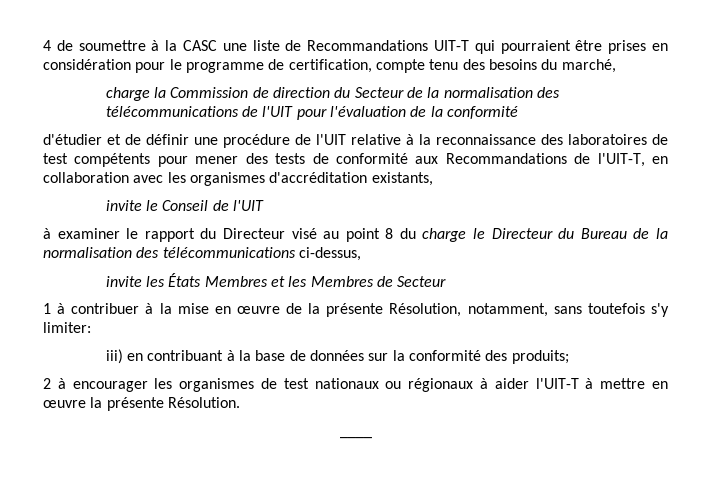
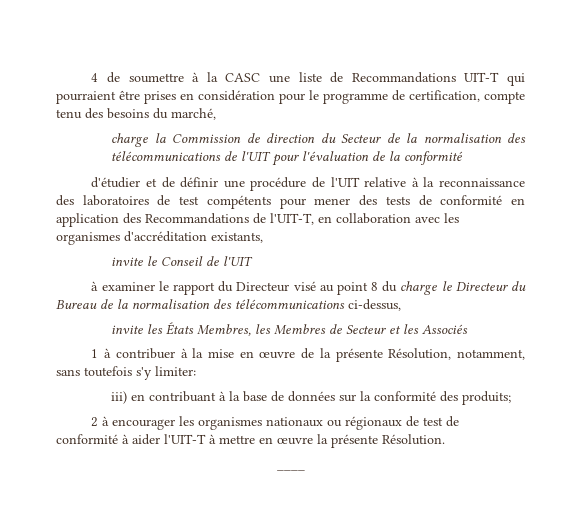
- d'étudier et de définir une procédure de l'UIT relative à la reconnaissance des laboratoires de test compétents pour mener des tests de conformité aux Recommandations de l'UIT-T, en collaboration avec les organismes d'accréditation existants,
+ d'étudier et de définir une procédure de l'UIT relative à la reconnaissance des laboratoires de test compétents pour mener des tests de conformité en application des Recommandations de l'UIT-T, en collaboration avec les organismes d'accréditation existants,
- invite les États Membres et les Membres de Secteur
+ invite les États Membres, les Membres de Secteur et les Associés
- 2 à encourager les organismes de test nationaux ou régionaux à aider l'UIT-T à mettre en œuvre la présente Résolution.
+ 2 à encourager les organismes nationaux ou régionaux de test de conformité à aider l'UIT-T à mettre en œuvre la présente Résolution.

